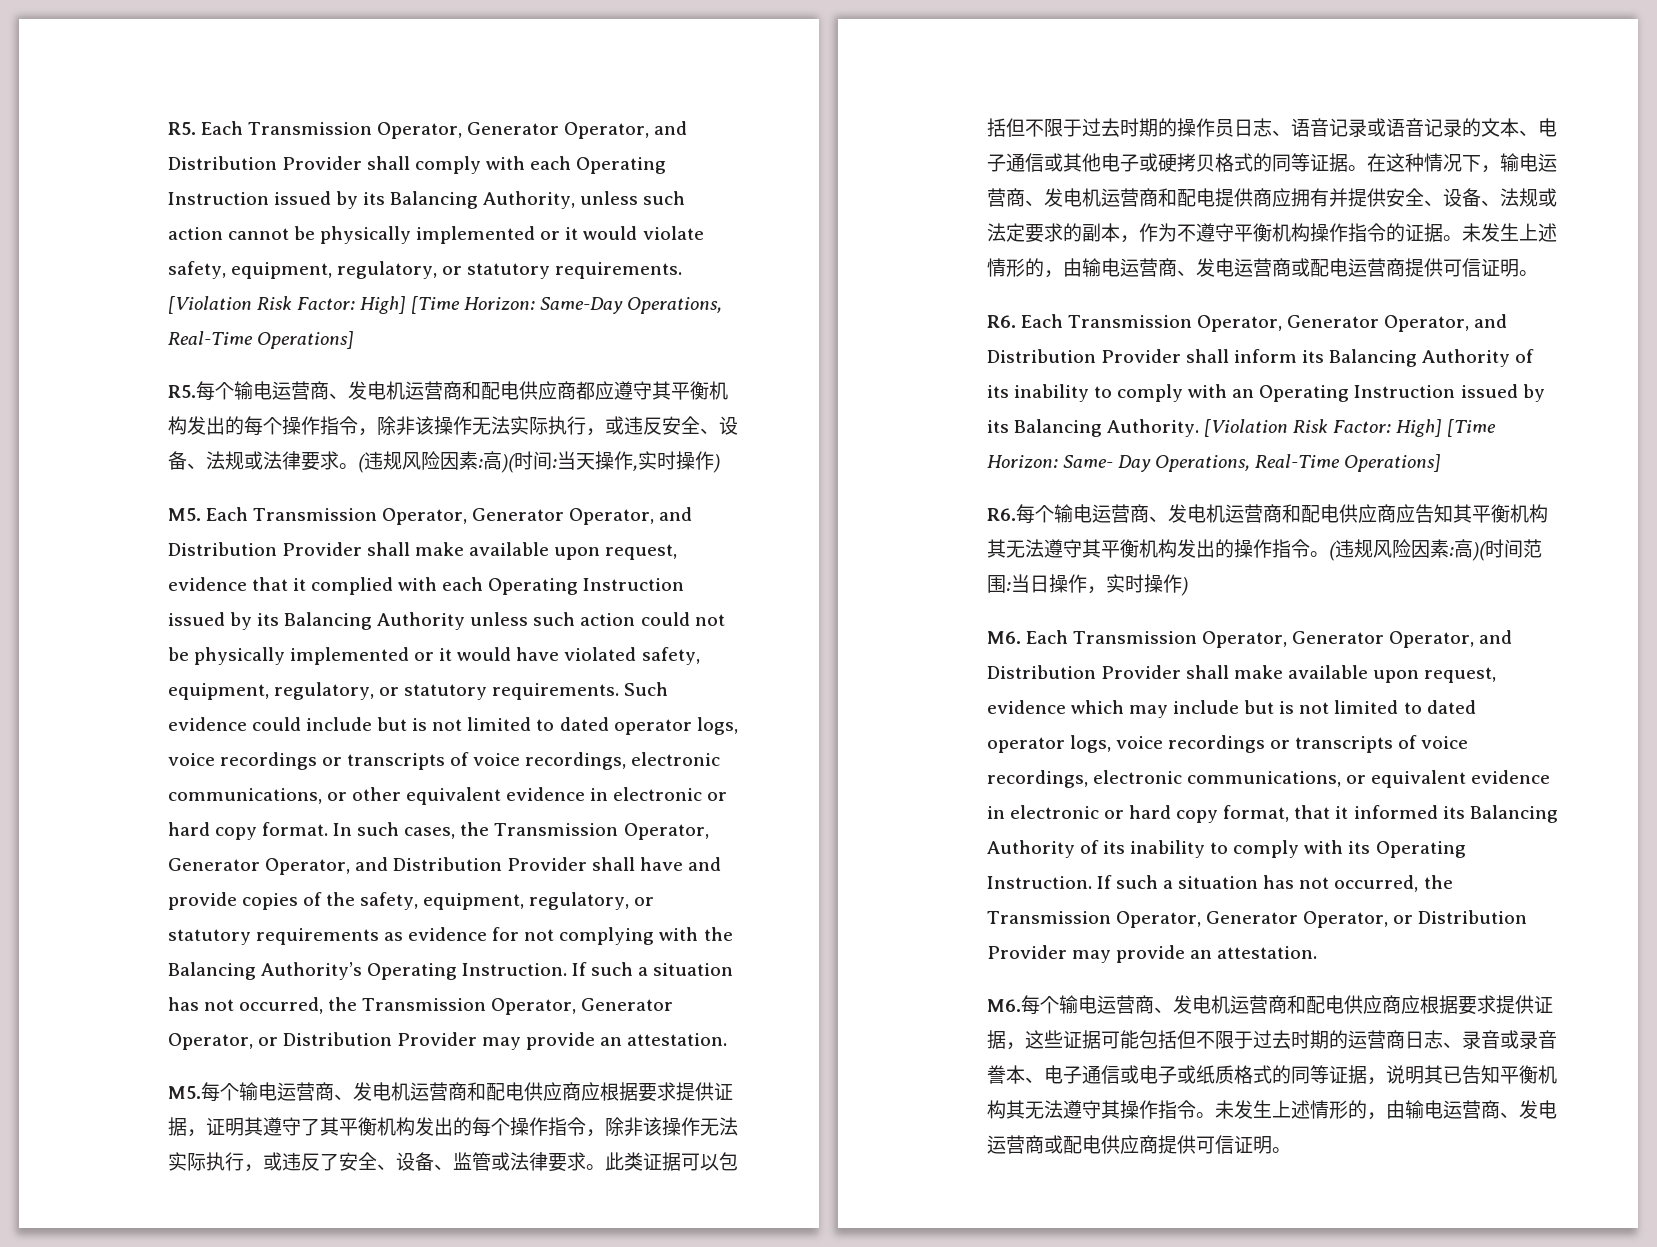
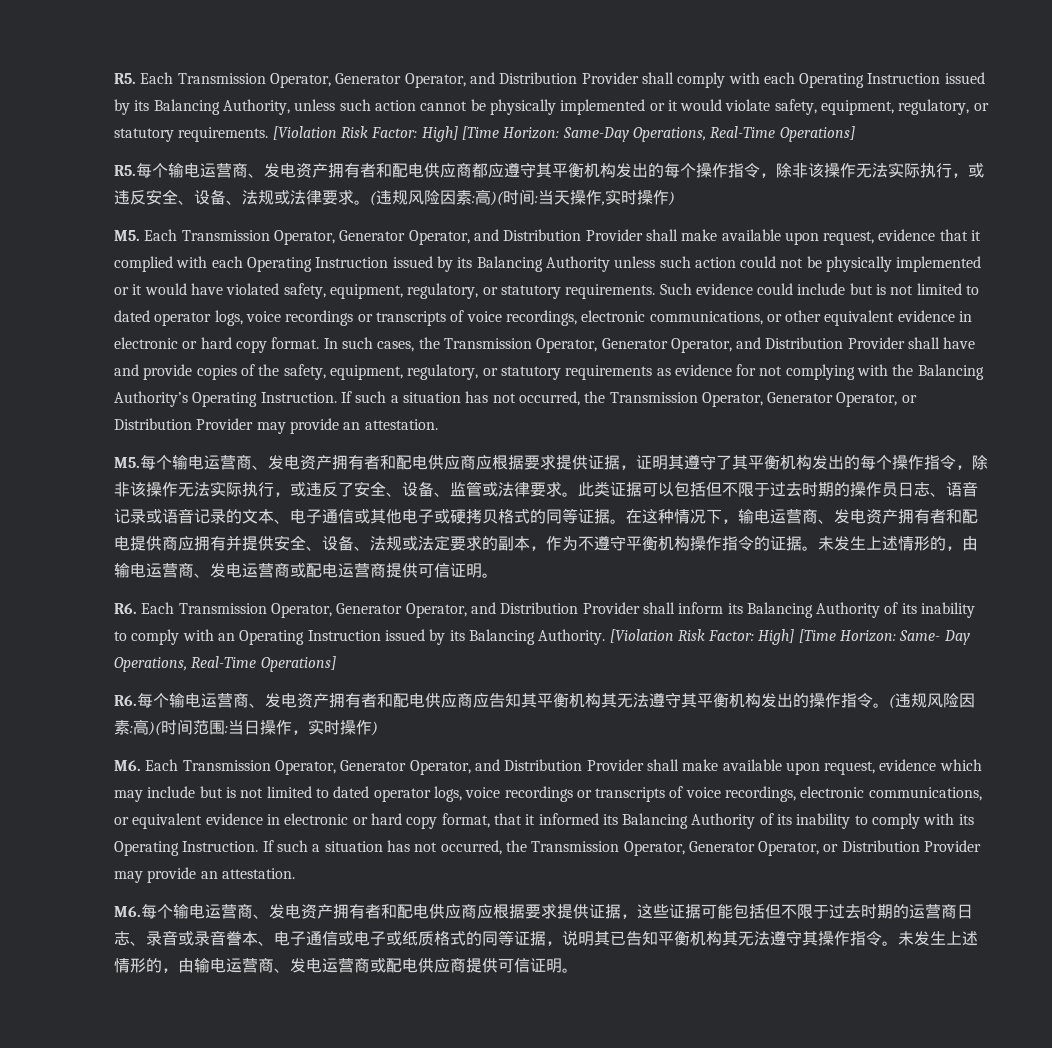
- R5.每个输电运营商、发电机运营商和配电供应商都应遵守其平衡机构发出的每个操作指令，除非该操作无法实际执行，或违反安全、设备、法规或法律要求。
+ R5.每个输电运营商、发电资产拥有者和配电供应商都应遵守其平衡机构发出的每个操作指令，除非该操作无法实际执行，或违反安全、设备、法规或法律要求。
- M5.每个输电运营商、发电机运营商和配电供应商应根据要求提供证据，证明其遵守了其平衡机构发出的每个操作指令，除非该操作无法实际执行，或违反了安全、设备、监管或法律要求。
+ M5.每个输电运营商、发电资产拥有者和配电供应商应根据要求提供证据，证明其遵守了其平衡机构发出的每个操作指令，除非该操作无法实际执行，或违反了安全、设备、监管或法律要求。
- 在这种情况下，输电运营商、发电机运营商和配电提供商应拥有并提供安全、设备、法规或法定要求的副本，作为不遵守平衡机构操作指令的证据。
+ 在这种情况下，输电运营商、发电资产拥有者和配电提供商应拥有并提供安全、设备、法规或法定要求的副本，作为不遵守平衡机构操作指令的证据。
- R6.每个输电运营商、发电机运营商和配电供应商应告知其平衡机构其无法遵守其平衡机构发出的操作指令。
+ R6.每个输电运营商、发电资产拥有者和配电供应商应告知其平衡机构其无法遵守其平衡机构发出的操作指令。
- M6.每个输电运营商、发电机运营商和配电供应商应根据要求提供证据，这些证据可能包括但不限于过去时期的运营商日志、录音或录音誊本、电子通信或电子或纸质格式的同等证据，说明其已告知平衡机构其无法遵守其操作指令。
+ M6.每个输电运营商、发电资产拥有者和配电供应商应根据要求提供证据，这些证据可能包括但不限于过去时期的运营商日志、录音或录音誊本、电子通信或电子或纸质格式的同等证据，说明其已告知平衡机构其无法遵守其操作指令。

